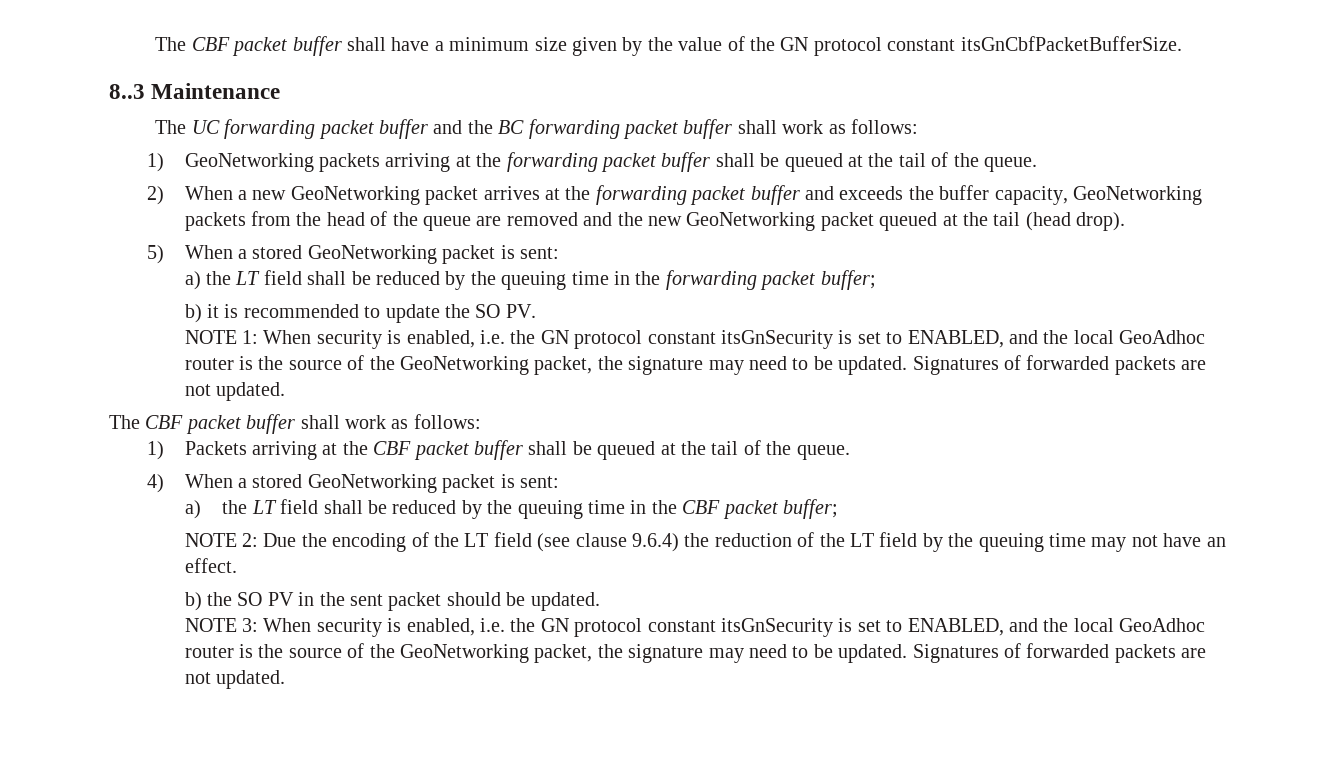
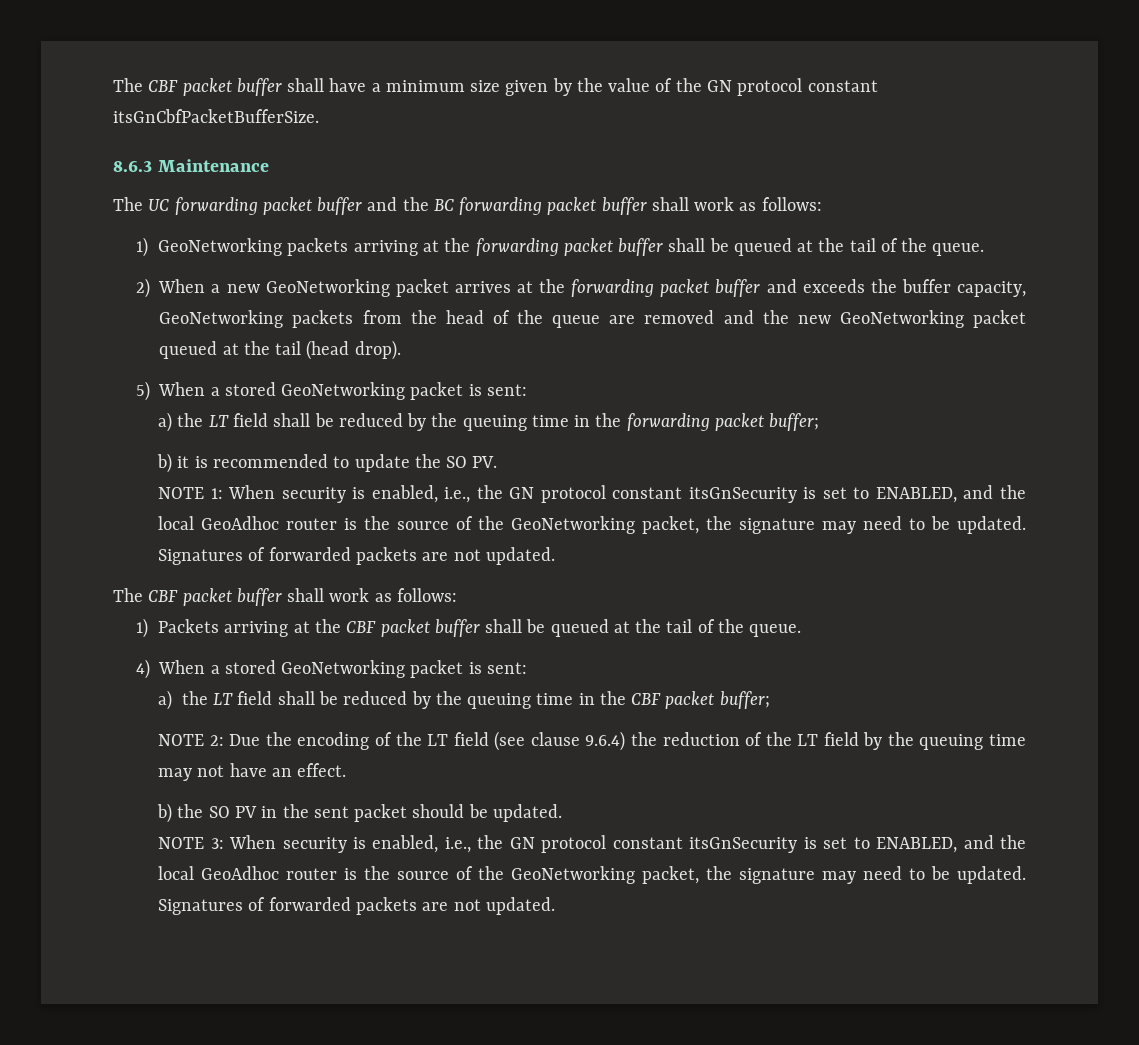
- 8..3 Maintenance
+ 8.6.3 Maintenance
- NOTE 1: When security is enabled, i.e. the GN protocol constant itsGnSecurity is set to ENABLED, and the local GeoAdhoc router is the source of the GeoNetworking packet, the signature may need to be updated.
+ NOTE 1: When security is enabled, i.e., the GN protocol constant itsGnSecurity is set to ENABLED, and the local GeoAdhoc router is the source of the GeoNetworking packet, the signature may need to be updated.
- NOTE 3: When security is enabled, i.e. the GN protocol constant itsGnSecurity is set to ENABLED, and the local GeoAdhoc router is the source of the GeoNetworking packet, the signature may need to be updated.
+ NOTE 3: When security is enabled, i.e., the GN protocol constant itsGnSecurity is set to ENABLED, and the local GeoAdhoc router is the source of the GeoNetworking packet, the signature may need to be updated.

